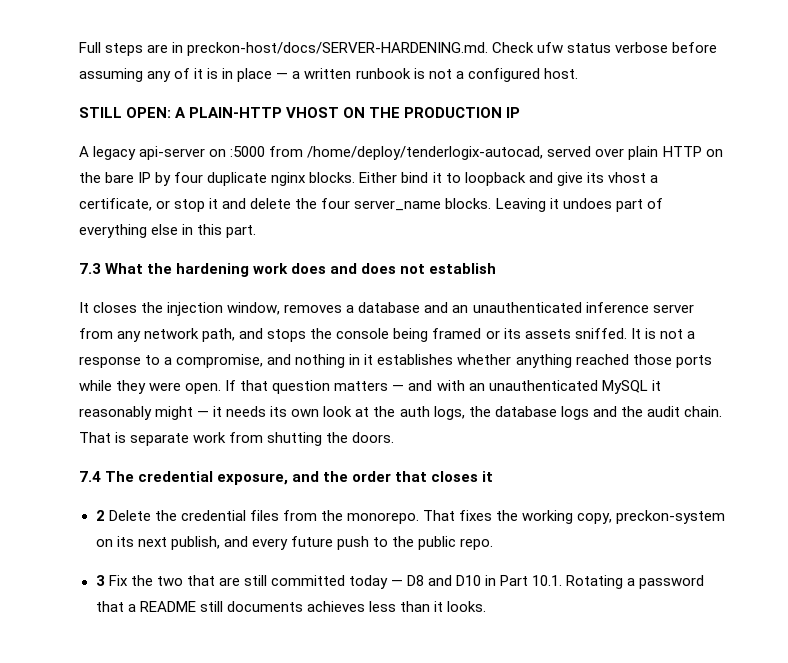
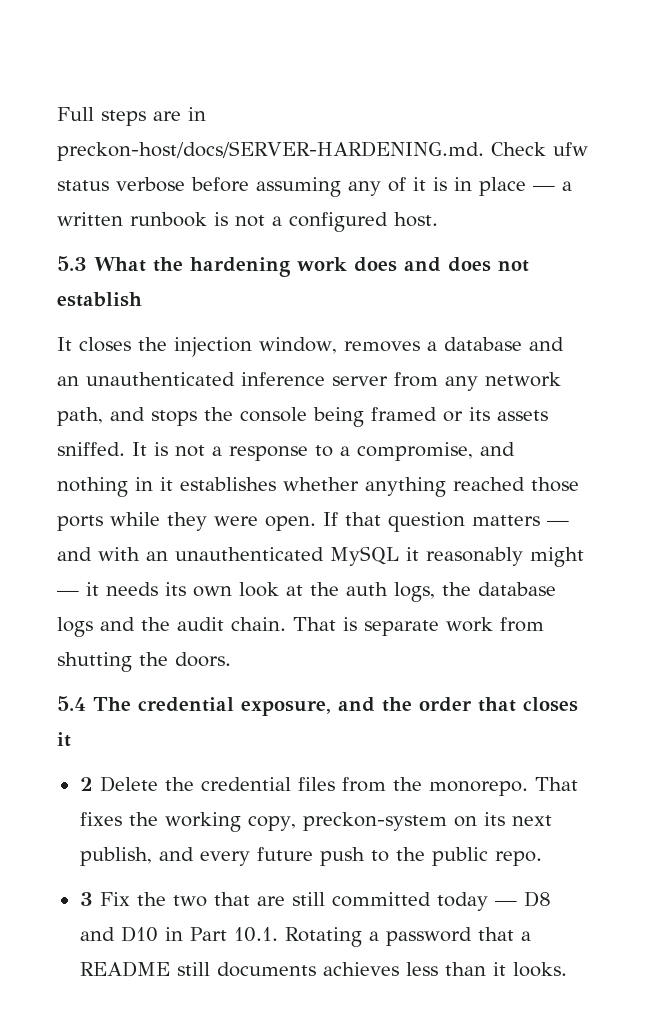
- STILL OPEN: A PLAIN-HTTP VHOST ON THE PRODUCTION IP
- A legacy api-server on :5000 from /home/deploy/tenderlogix-autocad, served over plain HTTP on the bare IP by four duplicate nginx blocks. Either bind it to loopback and give its vhost a certificate, or stop it and delete the four server_name blocks. Leaving it undoes part of everything else in this part.
- 7.3 What the hardening work does and does not establish
+ 5.3 What the hardening work does and does not establish
- 7.4 The credential exposure, and the order that closes it
+ 5.4 The credential exposure, and the order that closes it

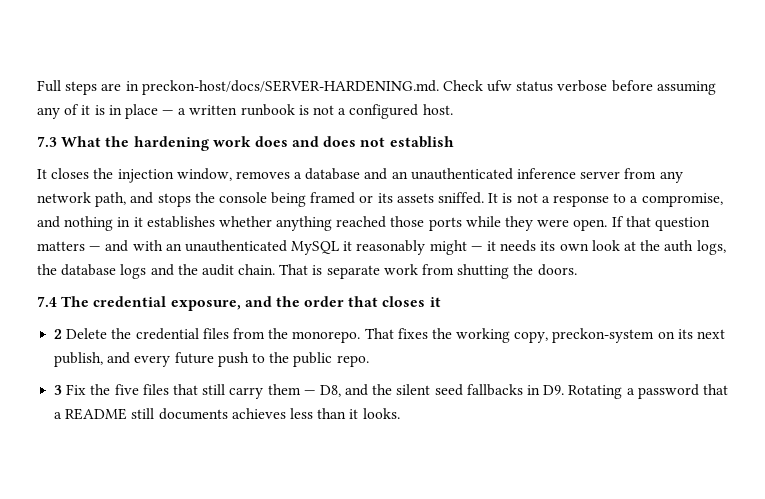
- 5.3 What the hardening work does and does not establish
+ 7.3 What the hardening work does and does not establish
- 5.4 The credential exposure, and the order that closes it
+ 7.4 The credential exposure, and the order that closes it
- 3 Fix the two that are still committed today — D8 and D10 in Part 10.1. Rotating a password that a README still documents achieves less than it looks.
+ 3 Fix the five files that still carry them — D8, and the silent seed fallbacks in D9. Rotating a password that a README still documents achieves less than it looks.

